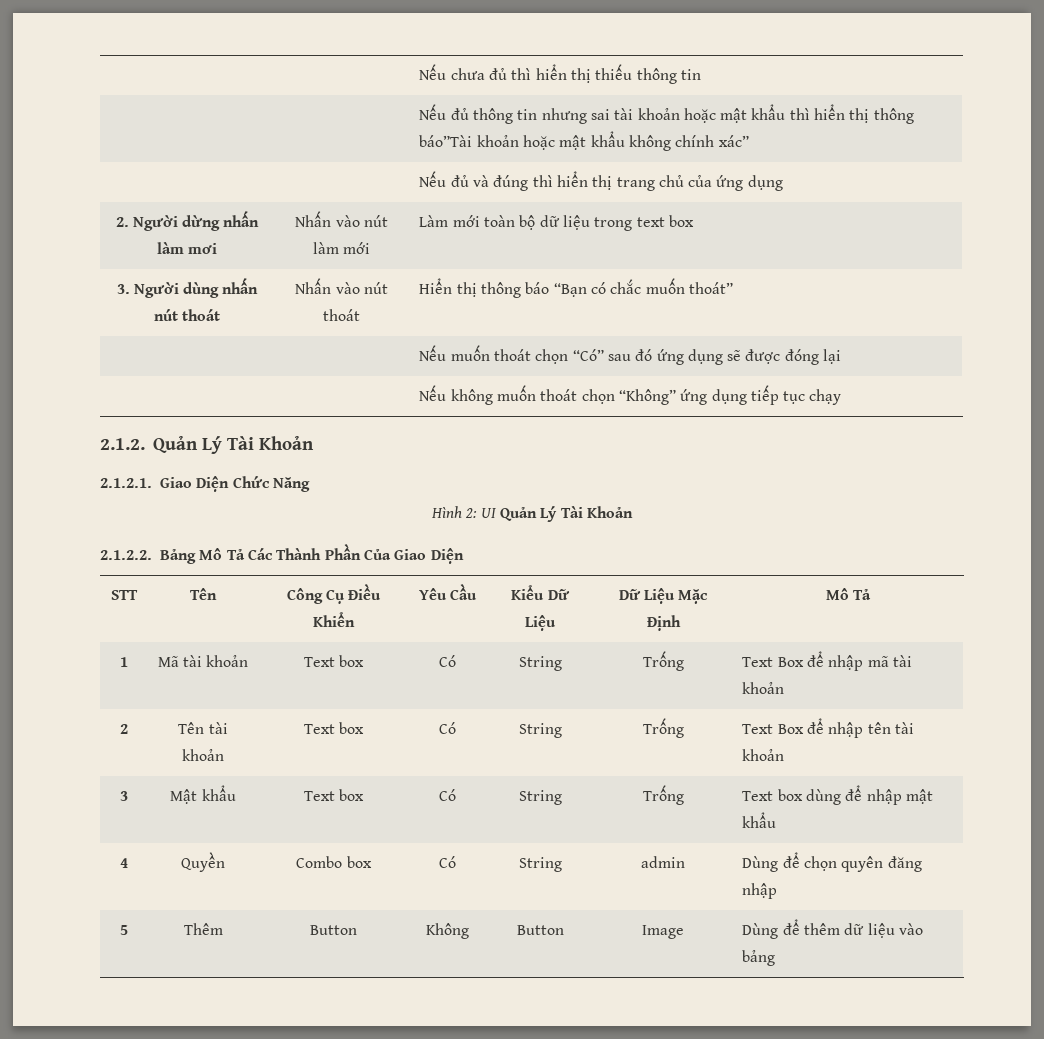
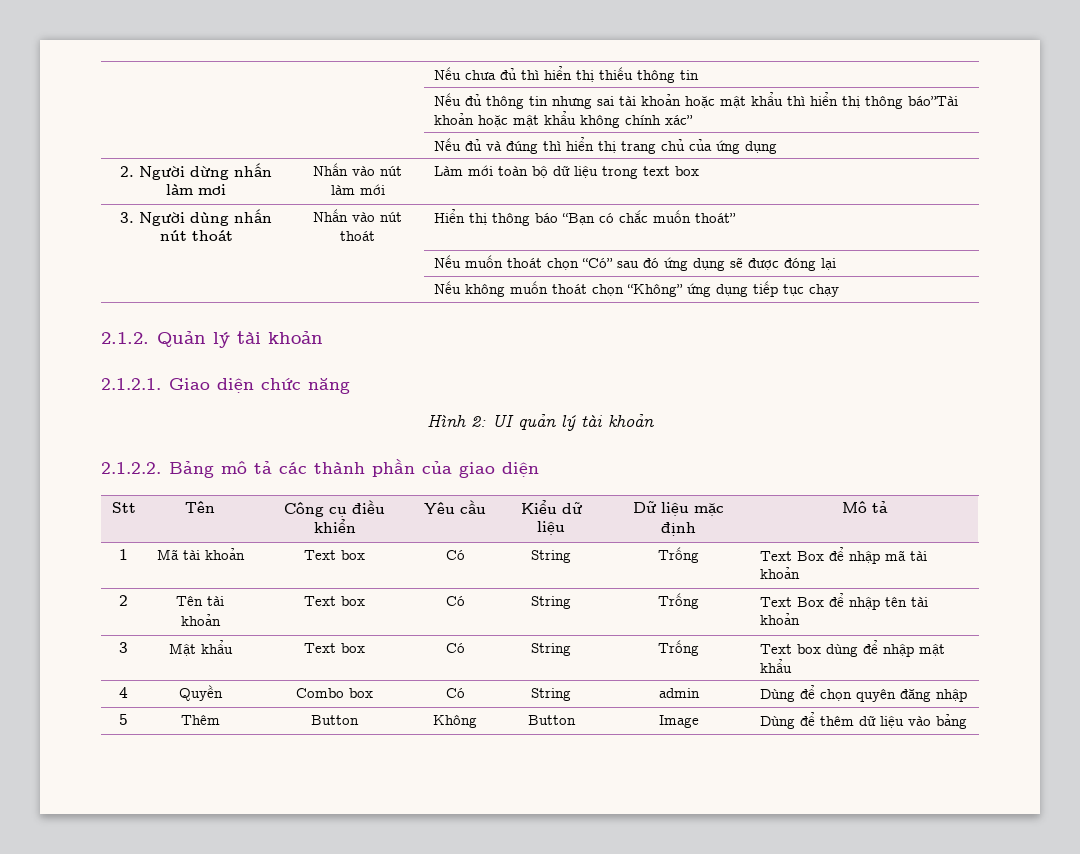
- 2.1.2. Quản Lý Tài Khoản
+ 2.1.2. Quản lý tài khoản
- 2.1.2.1. Giao Diện Chức Năng
+ 2.1.2.1. Giao diện chức năng
- Hình 2: UI Quản Lý Tài Khoản
- 2.1.2.2. Bảng Mô Tả Các Thành Phần Của Giao Diện
- STT | Tên | Công Cụ Điều Khiển | Yêu Cầu | Kiểu Dữ Liệu | Dữ Liệu Mặc Định | Mô Tả
+ Hình 2: UI quản lý tài khoản
+ 2.1.2.2. Bảng mô tả các thành phần của giao diện
+ Stt | Tên | Công cụ điều khiển | Yêu cầu | Kiểu dữ liệu | Dữ liệu mặc định | Mô tả

